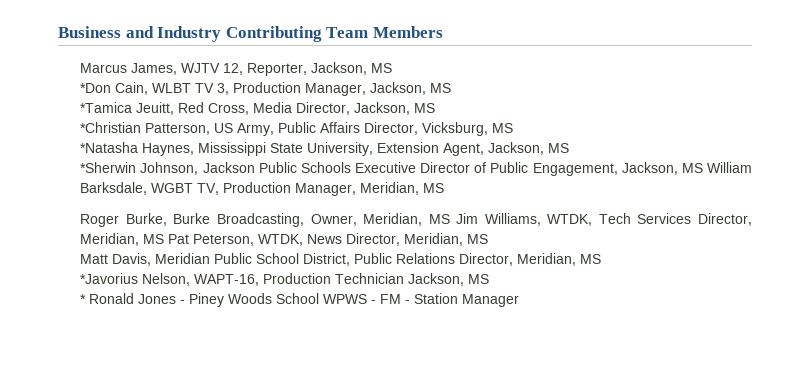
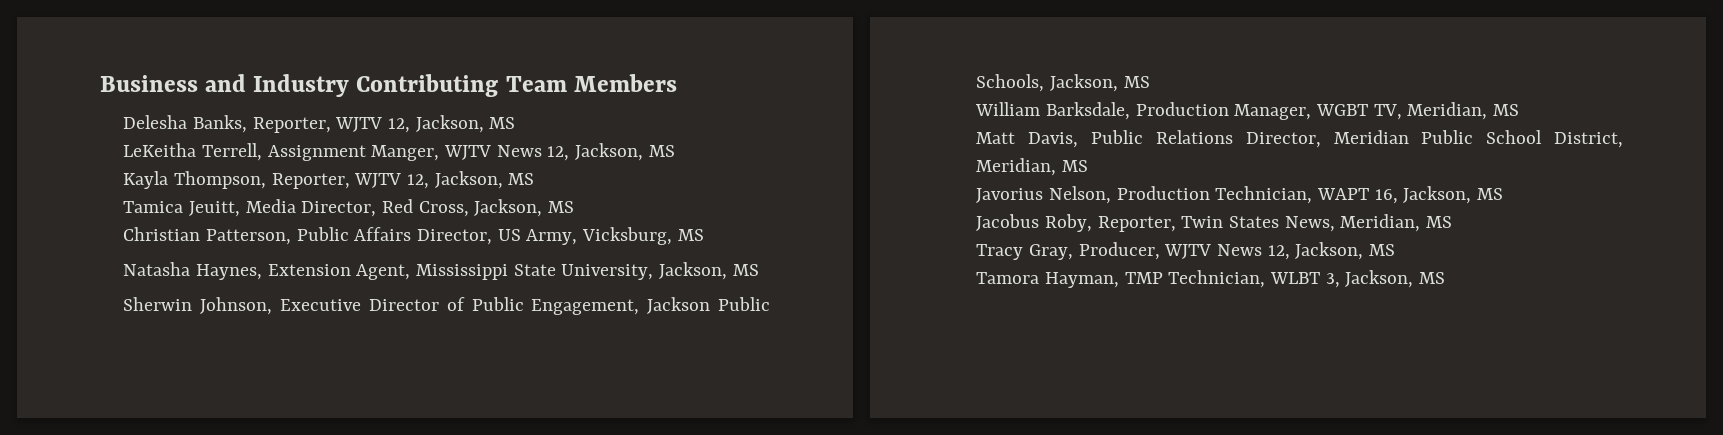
- Marcus James, WJTV 12, Reporter, Jackson, MS
- *Don Cain, WLBT TV 3, Production Manager, Jackson, MS
- *Tamica Jeuitt, Red Cross, Media Director, Jackson, MS
- *Christian Patterson, US Army, Public Affairs Director, Vicksburg, MS
+ Delesha Banks, Reporter, WJTV 12, Jackson, MS
+ LeKeitha Terrell, Assignment Manger, WJTV News 12, Jackson, MS
+ Kayla Thompson, Reporter, WJTV 12, Jackson, MS
+ Tamica Jeuitt, Media Director, Red Cross, Jackson, MS
+ Christian Patterson, Public Affairs Director, US Army, Vicksburg, MS
- *Natasha Haynes, Mississippi State University, Extension Agent, Jackson, MS
- *Sherwin Johnson, Jackson Public Schools Executive Director of Public Engagement, Jackson, MS William Barksdale, WGBT TV, Production Manager, Meridian, MS
- Roger Burke, Burke Broadcasting, Owner, Meridian, MS Jim Williams, WTDK, Tech Services Director, Meridian, MS Pat Peterson, WTDK, News Director, Meridian, MS
+ Natasha Haynes, Extension Agent, Mississippi State University, Jackson, MS
+ Sherwin Johnson, Executive Director of Public Engagement, Jackson Public Schools, Jackson, MS
+ William Barksdale, Production Manager, WGBT TV, Meridian, MS
- Matt Davis, Meridian Public School District, Public Relations Director, Meridian, MS
- *Javorius Nelson, WAPT‐16, Production Technician Jackson, MS
- * Ronald Jones ‐ Piney Woods School WPWS ‐ FM ‐ Station Manager
+ Matt Davis, Public Relations Director, Meridian Public School District, Meridian, MS
+ Javorius Nelson, Production Technician, WAPT 16, Jackson, MS
+ Jacobus Roby, Reporter, Twin States News, Meridian, MS
+ Tracy Gray, Producer, WJTV News 12, Jackson, MS
+ Tamora Hayman, TMP Technician, WLBT 3, Jackson, MS

